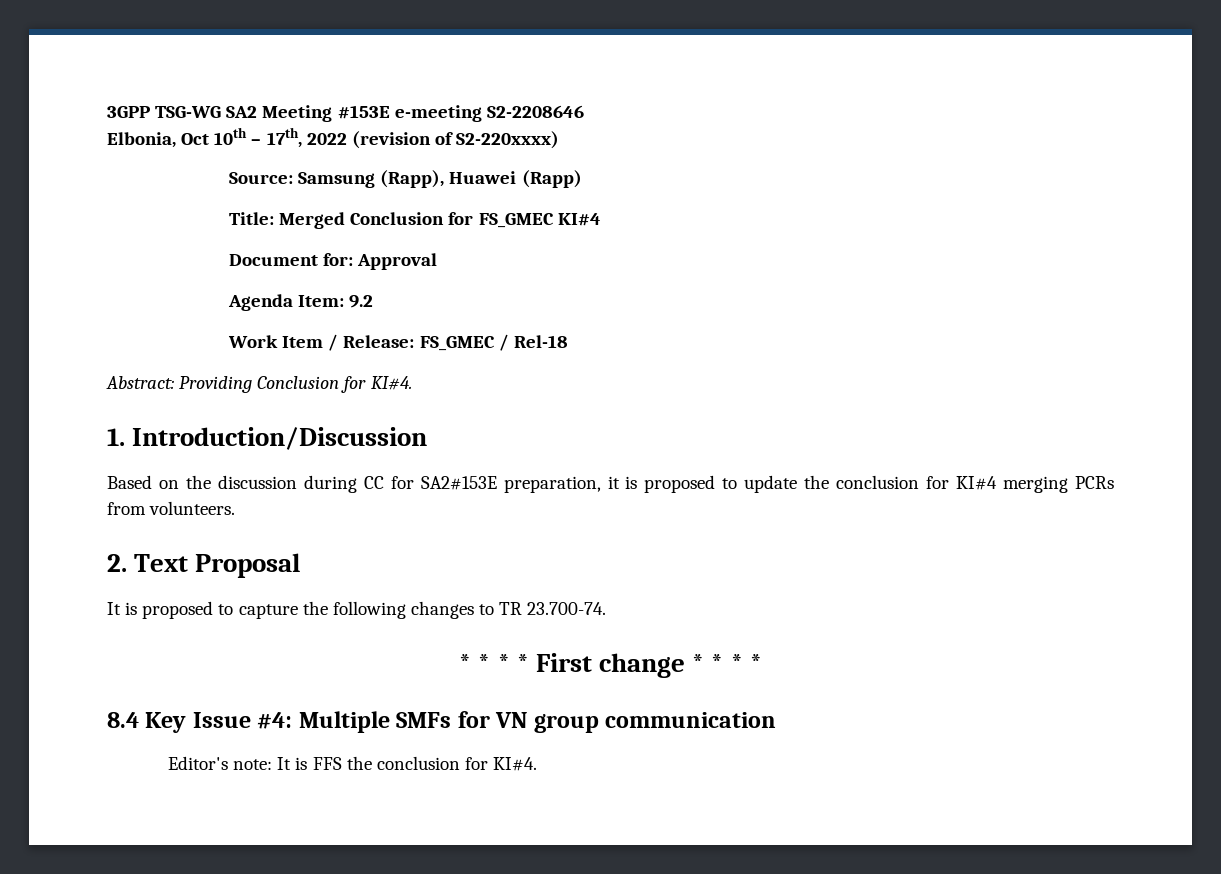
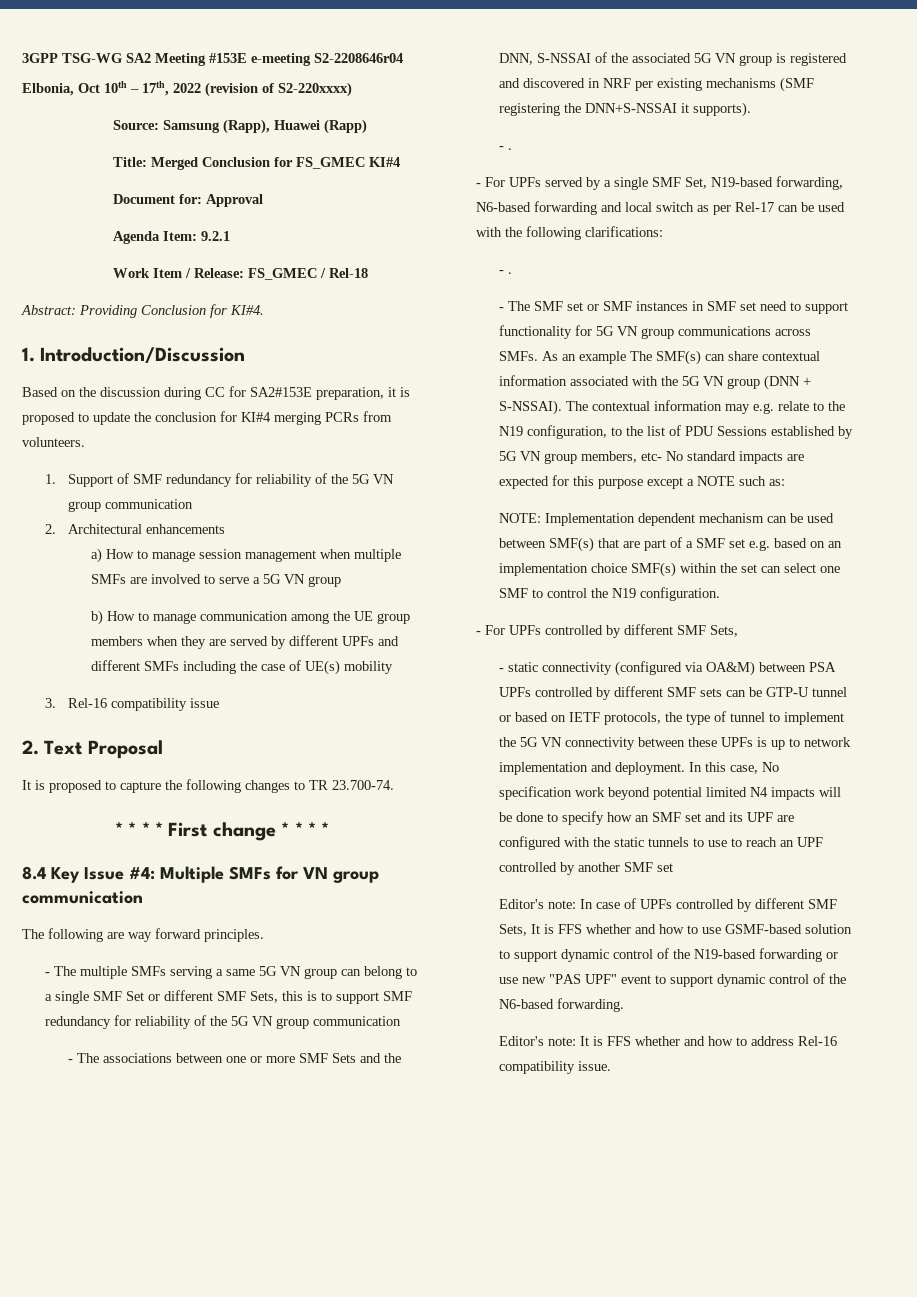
- 3GPP TSG-WG SA2 Meeting #153E e-meeting S2-2208646
+ 3GPP TSG-WG SA2 Meeting #153E e-meeting S2-2208646r04
- Agenda Item: 9.2
+ Agenda Item: 9.2.1
+ 1. Support of SMF redundancy for reliability of the 5G VN group communication
+ 2. Architectural enhancements
+ a) How to manage session management when multiple SMFs are involved to serve a 5G VN group
+ b) How to manage communication among the UE group members when they are served by different UPFs and different SMFs including the case of UE(s) mobility
+ 3. Rel-16 compatibility issue
+ The following are way forward principles.
+ - The multiple SMFs serving a same 5G VN group can belong to a single SMF Set or different SMF Sets, this is to support SMF redundancy for reliability of the 5G VN group communication
+ - The associations between one or more SMF Sets and the DNN, S-NSSAI of the associated 5G VN group is registered and discovered in NRF per existing mechanisms (SMF registering the DNN+S-NSSAI it supports).
+ - .
+ - For UPFs served by a single SMF Set, N19-based forwarding, N6-based forwarding and local switch as per Rel-17 can be used with the following clarifications:
+ - .
+ - The SMF set or SMF instances in SMF set need to support functionality for 5G VN group communications across SMFs. As an example The SMF(s) can share contextual information associated with the 5G VN group (DNN + S-NSSAI). The contextual information may e.g. relate to the N19 configuration, to the list of PDU Sessions established by 5G VN group members, etc- No standard impacts are expected for this purpose except a NOTE such as:
+ NOTE: Implementation dependent mechanism can be used between SMF(s) that are part of a SMF set e.g. based on an implementation choice SMF(s) within the set can select one SMF to control the N19 configuration.
+ - For UPFs controlled by different SMF Sets,
+ - static connectivity (configured via OA&M) between PSA UPFs controlled by different SMF sets can be GTP-U tunnel or based on IETF protocols, the type of tunnel to implement the 5G VN connectivity between these UPFs is up to network implementation and deployment. In this case, No specification work beyond potential limited N4 impacts will be done to specify how an SMF set and its UPF are configured with the static tunnels to use to reach an UPF controlled by another SMF set
+ Editor's note: In case of UPFs controlled by different SMF Sets, It is FFS whether and how to use GSMF-based solution to support dynamic control of the N19-based forwarding or use new "PAS UPF" event to support dynamic control of the N6-based forwarding.
- Editor's note: It is FFS the conclusion for KI#4.
+ Editor's note: It is FFS whether and how to address Rel-16 compatibility issue.

